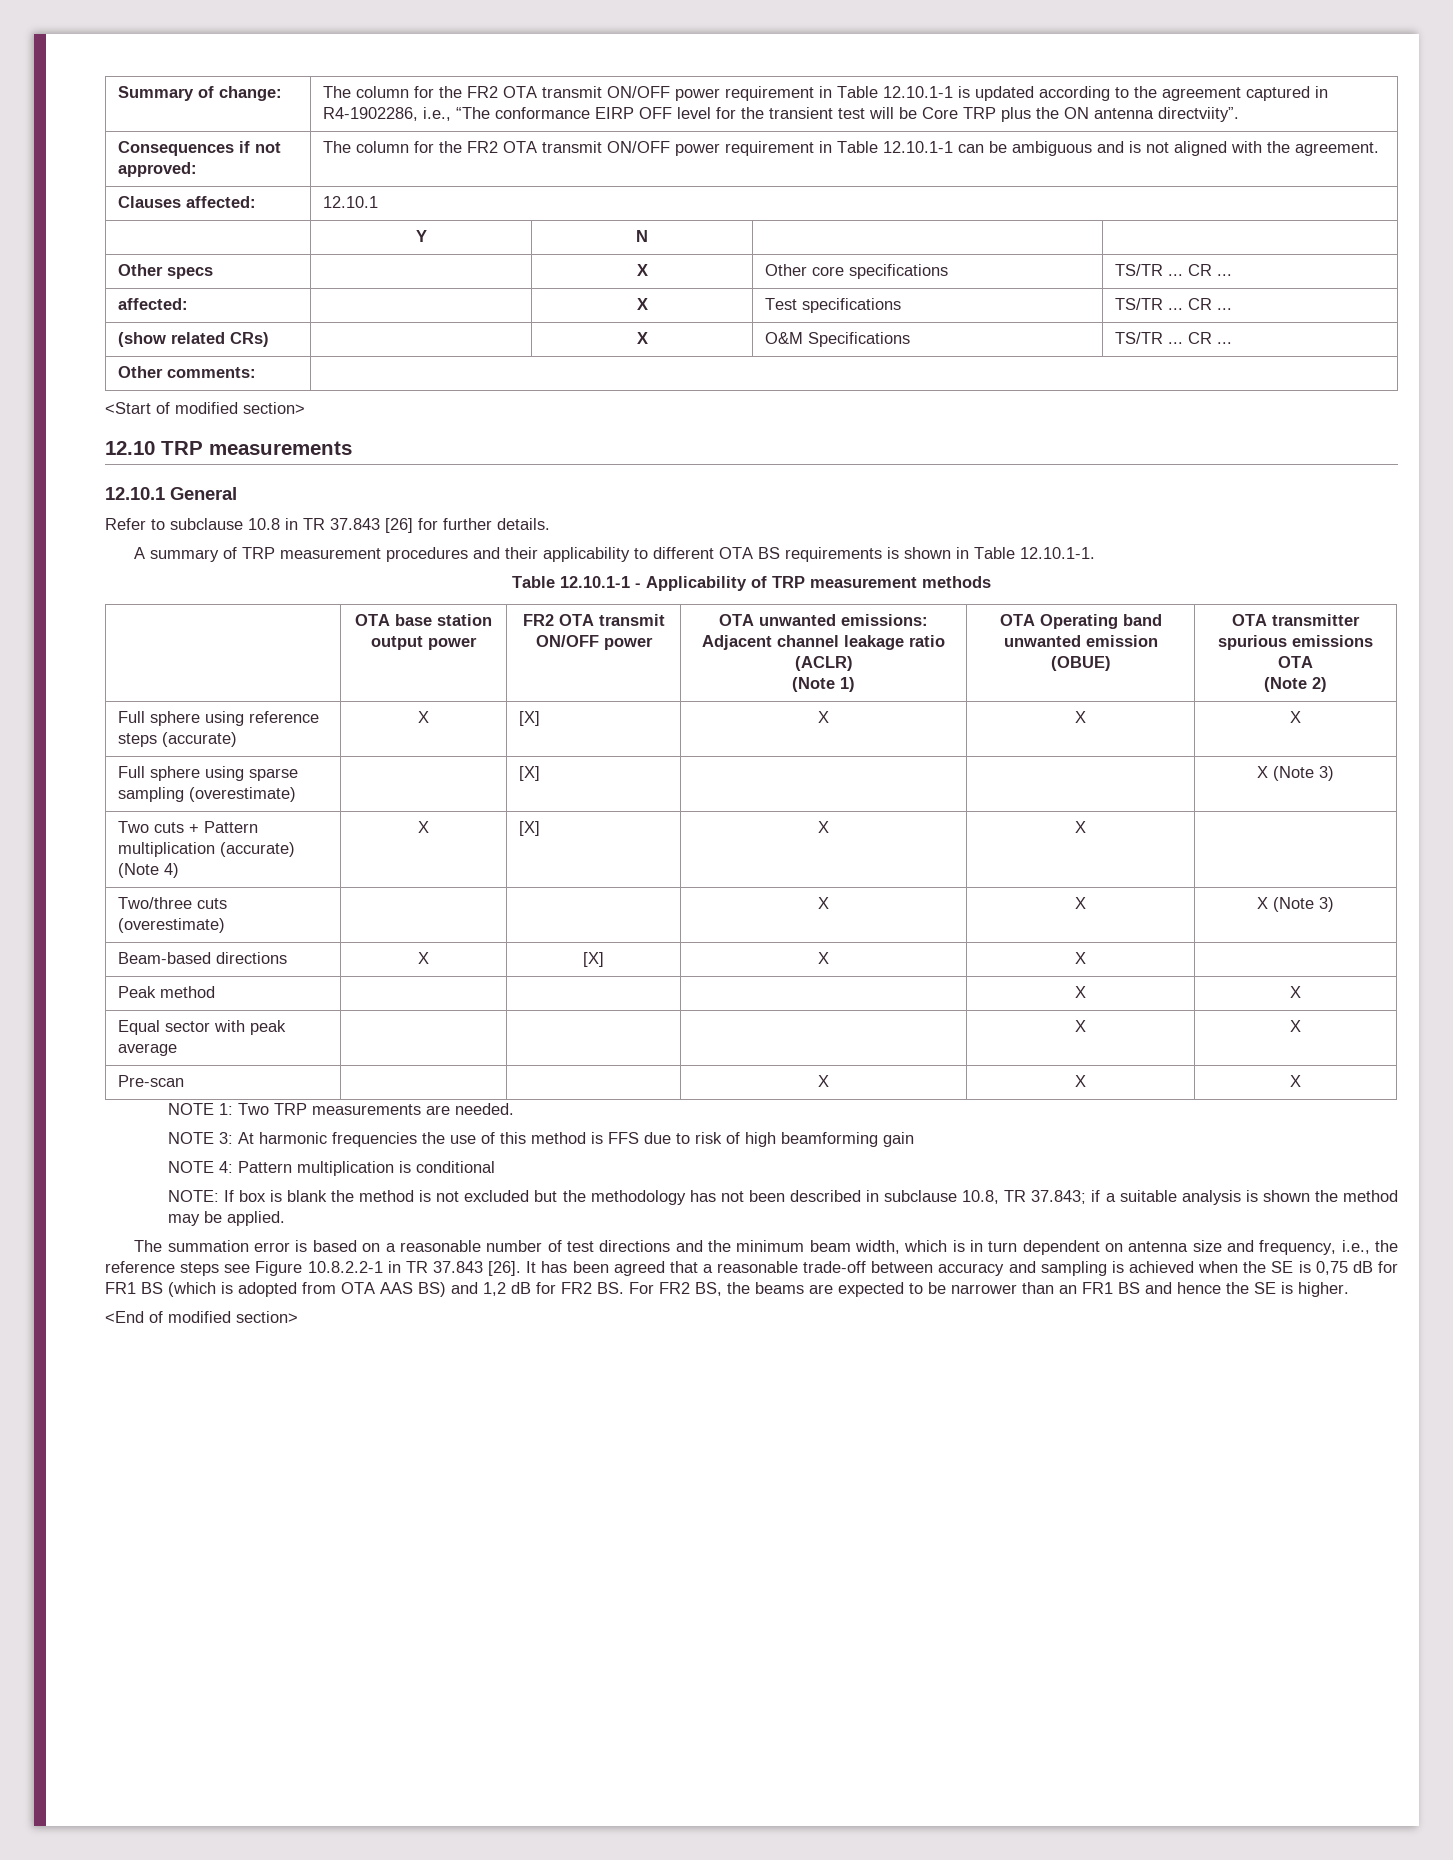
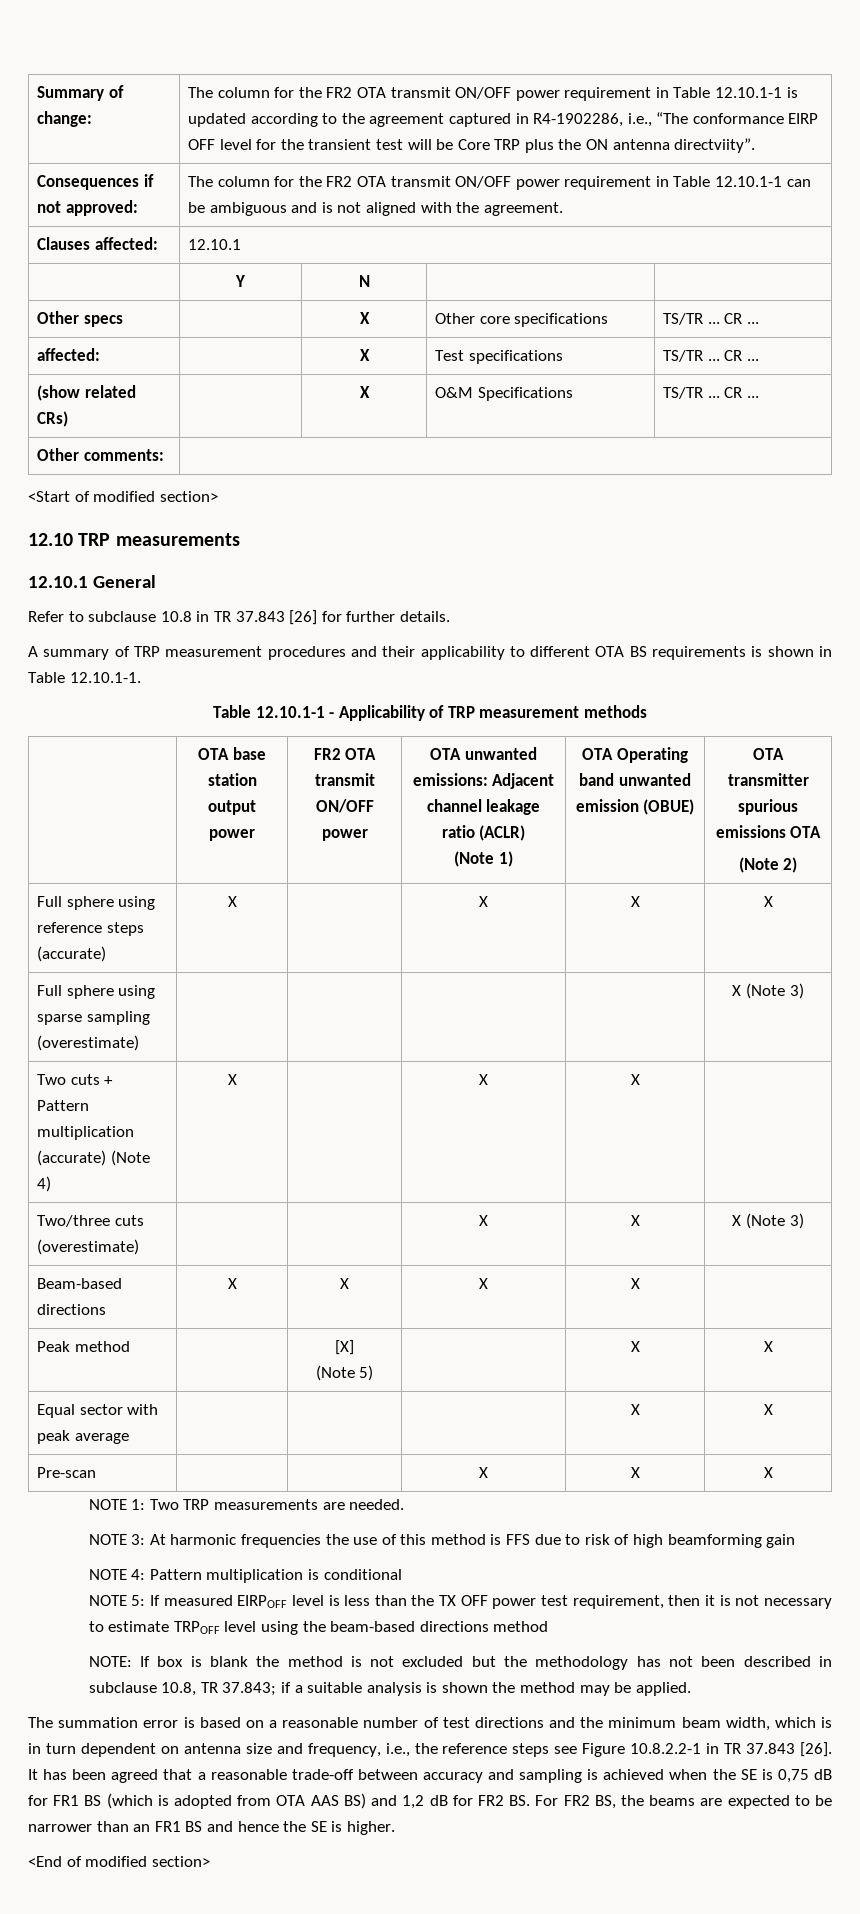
- Full sphere using reference steps (accurate) | X | [X] | X | X | X
+ Full sphere using reference steps (accurate) | X | | X | X | X
- Full sphere using sparse sampling (overestimate) | | [X] | | | X (Note 3)
+ Full sphere using sparse sampling (overestimate) | | | | | X (Note 3)
- Two cuts + Pattern multiplication (accurate) (Note 4) | X | [X] | X | X |
+ Two cuts + Pattern multiplication (accurate) (Note 4) | X | | X | X |
- Beam-based directions | X | [X] | X | X |
+ Beam-based directions | X | X | X | X |
- Peak method | | | | X | X
+ Peak method | | [X]
+ (Note 5) | | X | X
+ NOTE 5: If measured EIRPOFF level is less than the TX OFF power test requirement, then it is not necessary to estimate TRPOFF level using the beam-based directions method

